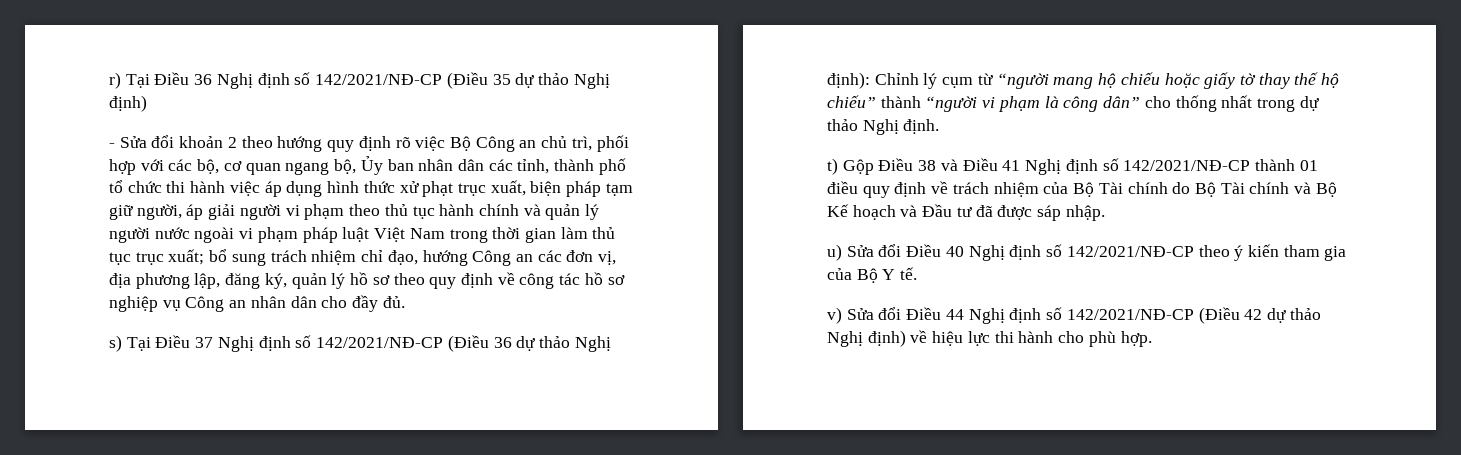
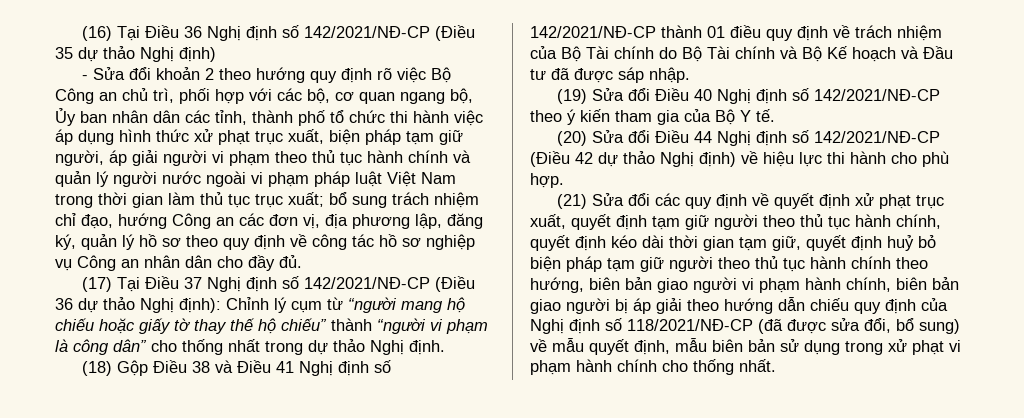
- r) Tại Điều 36 Nghị định số 142/2021/NĐ-CP (Điều 35 dự thảo Nghị định)
+ (16) Tại Điều 36 Nghị định số 142/2021/NĐ-CP (Điều 35 dự thảo Nghị định)
- s) Tại Điều 37 Nghị định số 142/2021/NĐ-CP (Điều 36 dự thảo Nghị định): Chỉnh lý cụm từ “người mang hộ chiếu hoặc giấy tờ thay thế hộ chiếu” thành “người vi phạm là công dân” cho thống nhất trong dự thảo Nghị định.
+ (17) Tại Điều 37 Nghị định số 142/2021/NĐ-CP (Điều 36 dự thảo Nghị định): Chỉnh lý cụm từ “người mang hộ chiếu hoặc giấy tờ thay thế hộ chiếu” thành “người vi phạm là công dân” cho thống nhất trong dự thảo Nghị định.
- t) Gộp Điều 38 và Điều 41 Nghị định số 142/2021/NĐ-CP thành 01 điều quy định về trách nhiệm của Bộ Tài chính do Bộ Tài chính và Bộ Kế hoạch và Đầu tư đã được sáp nhập.
+ (18) Gộp Điều 38 và Điều 41 Nghị định số 142/2021/NĐ-CP thành 01 điều quy định về trách nhiệm của Bộ Tài chính do Bộ Tài chính và Bộ Kế hoạch và Đầu tư đã được sáp nhập.
- u) Sửa đổi Điều 40 Nghị định số 142/2021/NĐ-CP theo ý kiến tham gia của Bộ Y tế.
+ (19) Sửa đổi Điều 40 Nghị định số 142/2021/NĐ-CP theo ý kiến tham gia của Bộ Y tế.
- v) Sửa đổi Điều 44 Nghị định số 142/2021/NĐ-CP (Điều 42 dự thảo Nghị định) về hiệu lực thi hành cho phù hợp.
+ (20) Sửa đổi Điều 44 Nghị định số 142/2021/NĐ-CP (Điều 42 dự thảo Nghị định) về hiệu lực thi hành cho phù hợp.
+ (21) Sửa đổi các quy định về quyết định xử phạt trục xuất, quyết định tạm giữ người theo thủ tục hành chính, quyết định kéo dài thời gian tạm giữ, quyết định huỷ bỏ biện pháp tạm giữ người theo thủ tục hành chính theo hướng, biên bản giao người vi phạm hành chính, biên bản giao người bị áp giải theo hướng dẫn chiếu quy định của Nghị định số 118/2021/NĐ-CP (đã được sửa đổi, bổ sung) về mẫu quyết định, mẫu biên bản sử dụng trong xử phạt vi phạm hành chính cho thống nhất.

